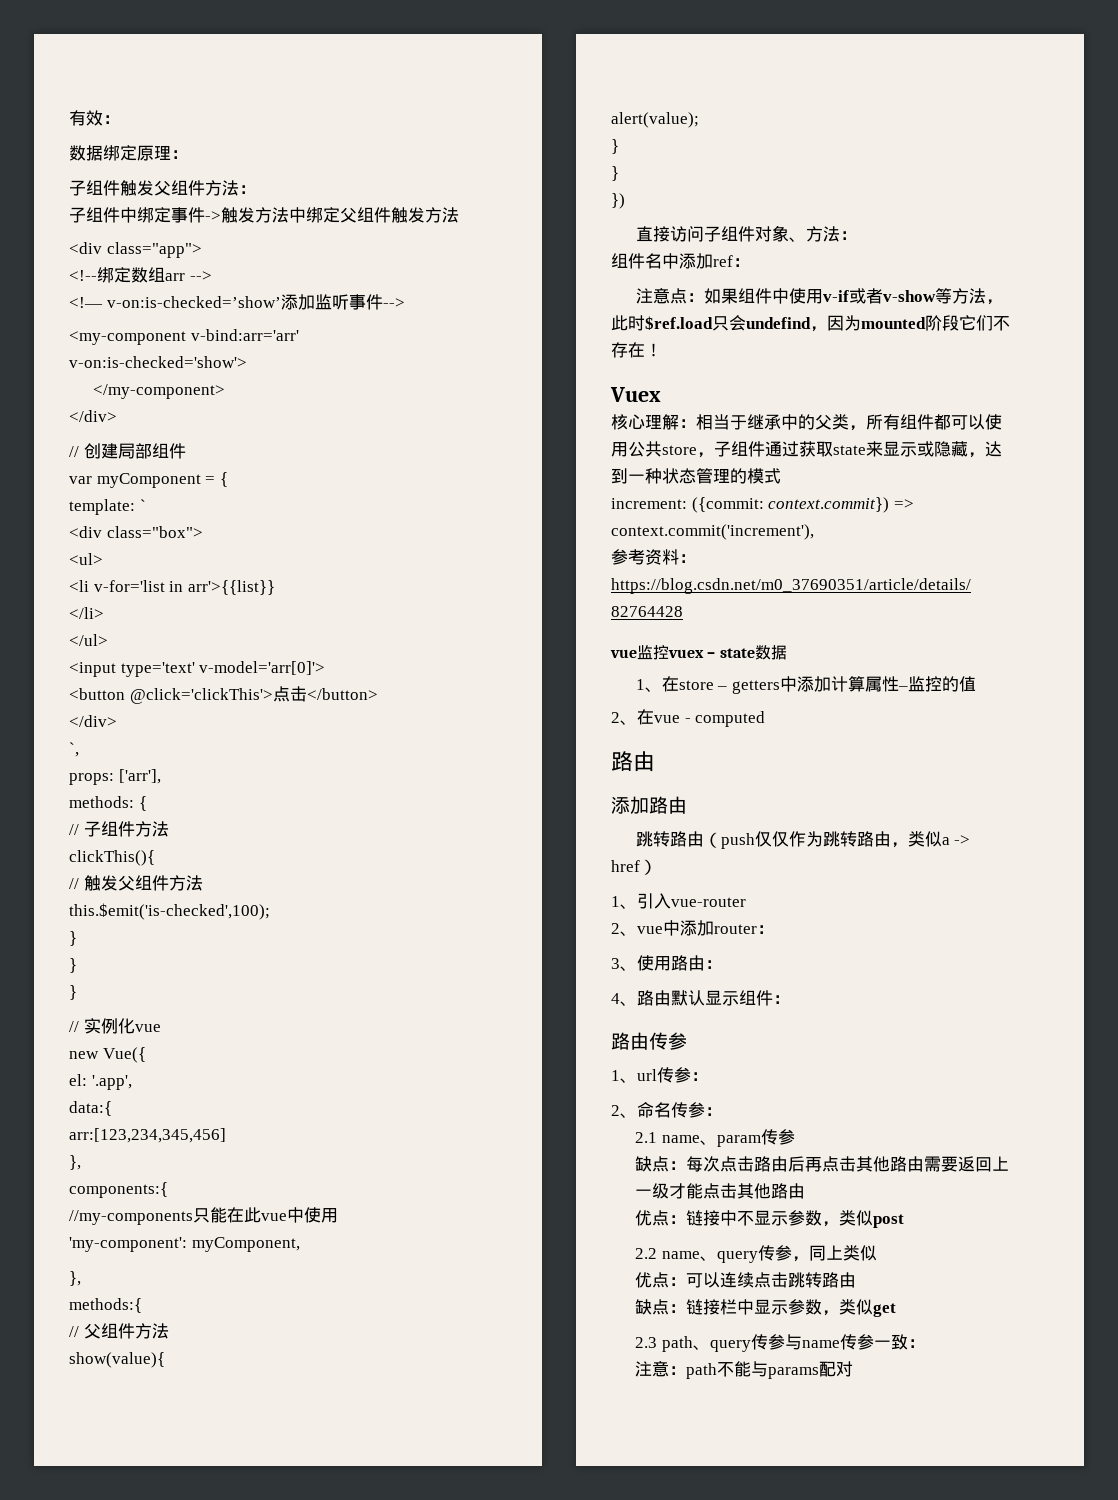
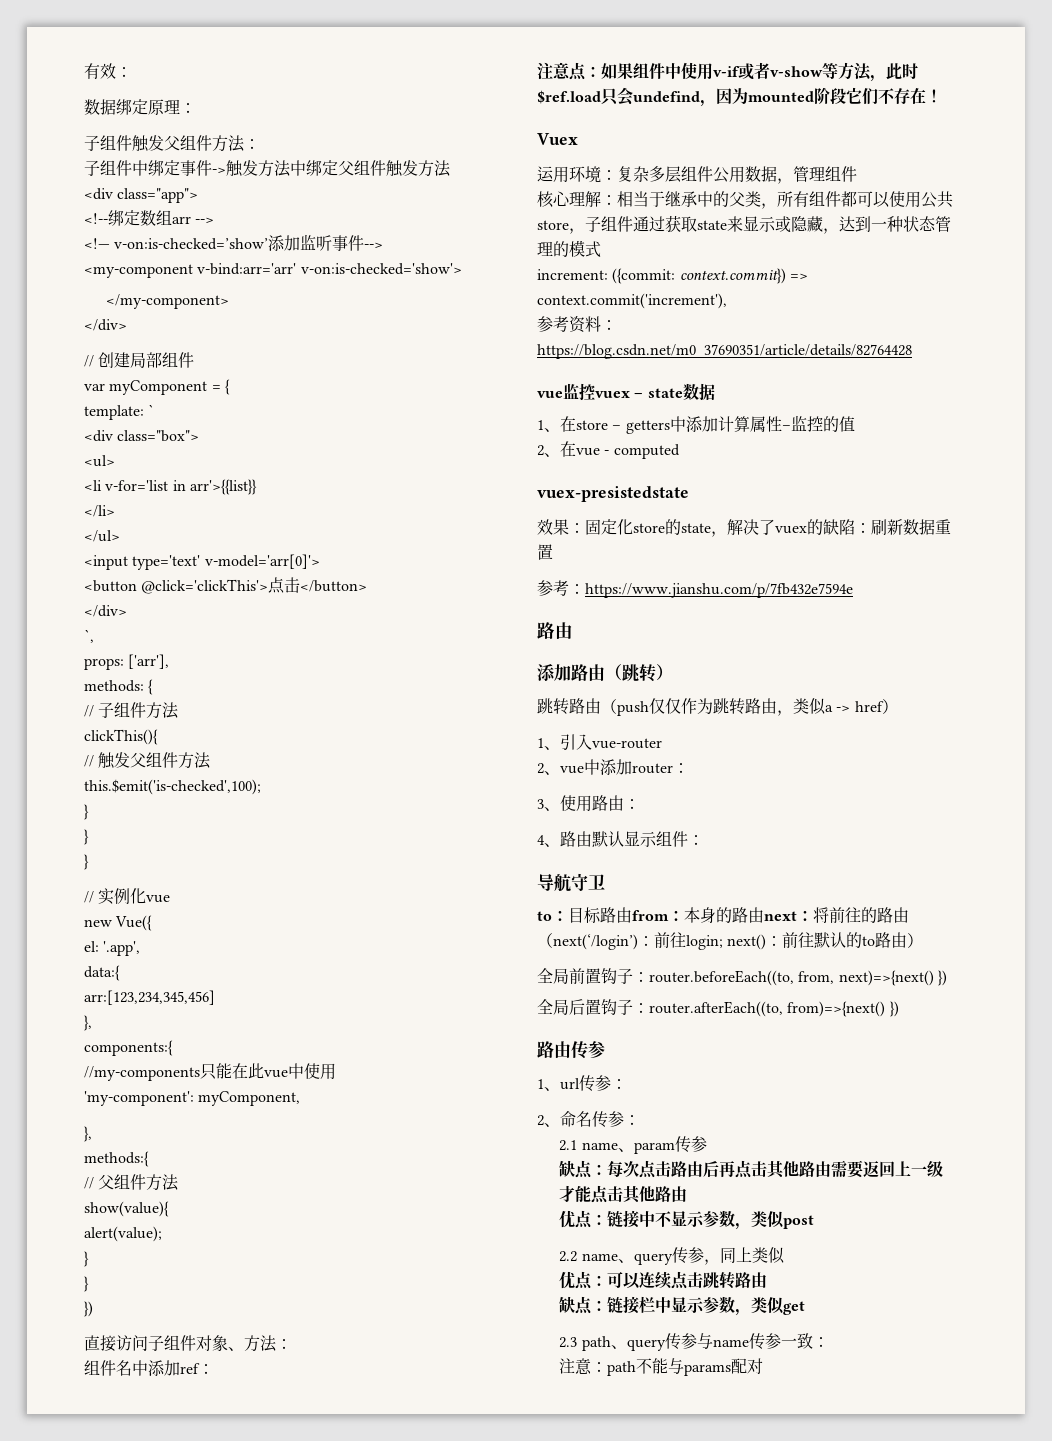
+ 运用环境：复杂多层组件公用数据，管理组件
+ vuex-presistedstate
+ 效果：固定化store的state，解决了vuex的缺陷：刷新数据重置
+ 参考：https://www.jianshu.com/p/7fb432e7594e
- 添加路由
+ 添加路由（跳转）
+ 导航守卫
+ to：目标路由from：本身的路由next：将前往的路由（next(‘/login’)：前往login; next()：前往默认的to路由）
+ 全局前置钩子：router.beforeEach((to, from, next)=>{next() })
+ 全局后置钩子：router.afterEach((to, from)=>{next() })

